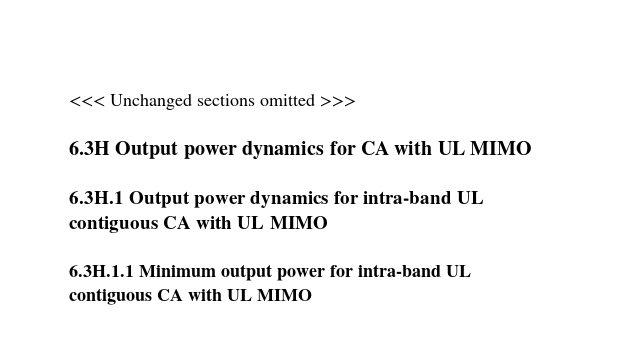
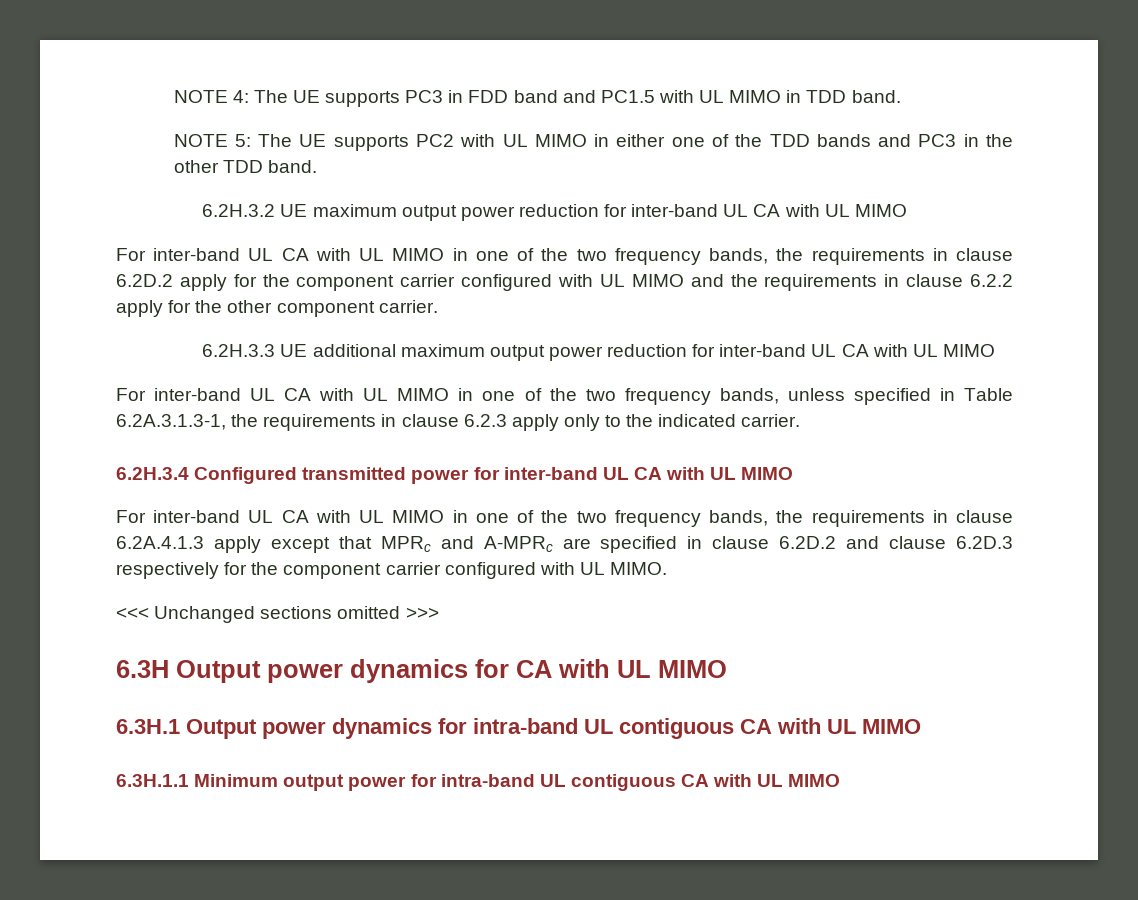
+ NOTE 4: The UE supports PC3 in FDD band and PC1.5 with UL MIMO in TDD band.
+ NOTE 5: The UE supports PC2 with UL MIMO in either one of the TDD bands and PC3 in the other TDD band.
+ 6.2H.3.2 UE maximum output power reduction for inter-band UL CA with UL MIMO
+ For inter-band UL CA with UL MIMO in one of the two frequency bands, the requirements in clause 6.2D.2 apply for the component carrier configured with UL MIMO and the requirements in clause 6.2.2 apply for the other component carrier.
+ 6.2H.3.3 UE additional maximum output power reduction for inter-band UL CA with UL MIMO
+ For inter-band UL CA with UL MIMO in one of the two frequency bands, unless specified in Table 6.2A.3.1.3-1, the requirements in clause 6.2.3 apply only to the indicated carrier.
+ 6.2H.3.4 Configured transmitted power for inter-band UL CA with UL MIMO
+ For inter-band UL CA with UL MIMO in one of the two frequency bands, the requirements in clause 6.2A.4.1.3 apply except that MPRc and A-MPRc are specified in clause 6.2D.2 and clause 6.2D.3 respectively for the component carrier configured with UL MIMO.

